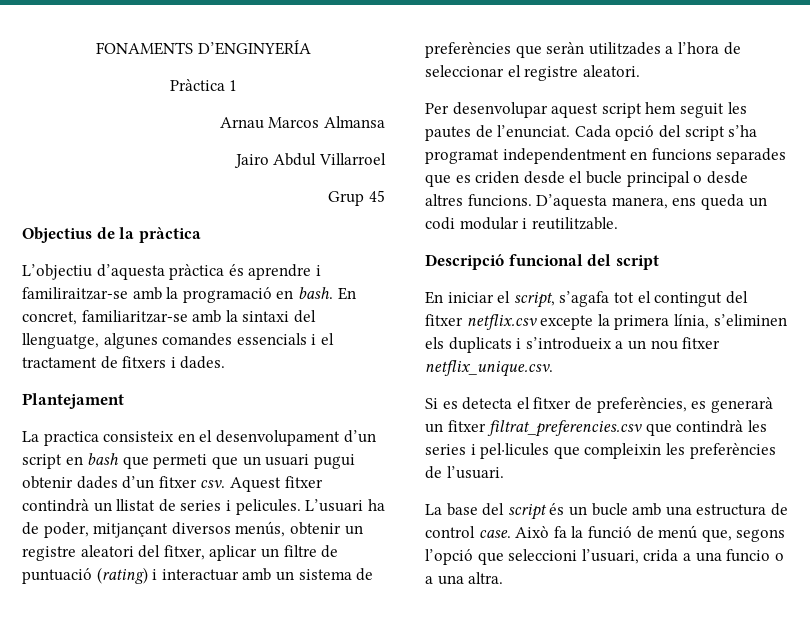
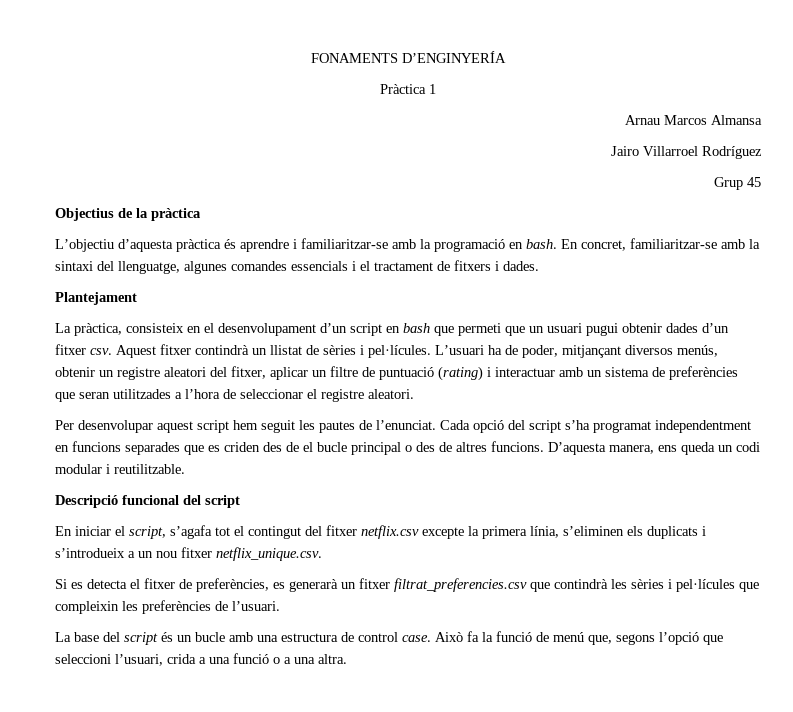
- Jairo Abdul Villarroel
+ Jairo Villarroel Rodríguez
- L’objectiu d’aquesta pràctica és aprendre i familiraitzar-se amb la programació en bash.
+ L’objectiu d’aquesta pràctica és aprendre i familiaritzar-se amb la programació en bash.
- La practica consisteix en el desenvolupament d’un script en bash que permeti que un usuari pugui obtenir dades d’un fitxer csv.
+ La pràctica, consisteix en el desenvolupament d’un script en bash que permeti que un usuari pugui obtenir dades d’un fitxer csv.
- Aquest fitxer contindrà un llistat de series i pelicules.
+ Aquest fitxer contindrà un llistat de sèries i pel·lícules.
- L’usuari ha de poder, mitjançant diversos menús, obtenir un registre aleatori del fitxer, aplicar un filtre de puntuació (rating) i interactuar amb un sistema de preferències que seràn utilitzades a l’hora de seleccionar el registre aleatori.
+ L’usuari ha de poder, mitjançant diversos menús, obtenir un registre aleatori del fitxer, aplicar un filtre de puntuació (rating) i interactuar amb un sistema de preferències que seran utilitzades a l’hora de seleccionar el registre aleatori.
- Cada opció del script s’ha programat independentment en funcions separades que es criden desde el bucle principal o desde altres funcions.
+ Cada opció del script s’ha programat independentment en funcions separades que es criden des de el bucle principal o des de altres funcions.
- Si es detecta el fitxer de preferències, es generarà un fitxer filtrat_preferencies.csv que contindrà les series i pel·licules que compleixin les preferències de l’usuari.
+ Si es detecta el fitxer de preferències, es generarà un fitxer filtrat_preferencies.csv que contindrà les sèries i pel·lícules que compleixin les preferències de l’usuari.
- Això fa la funció de menú que, segons l’opció que seleccioni l’usuari, crida a una funcio o a una altra.
+ Això fa la funció de menú que, segons l’opció que seleccioni l’usuari, crida a una funció o a una altra.

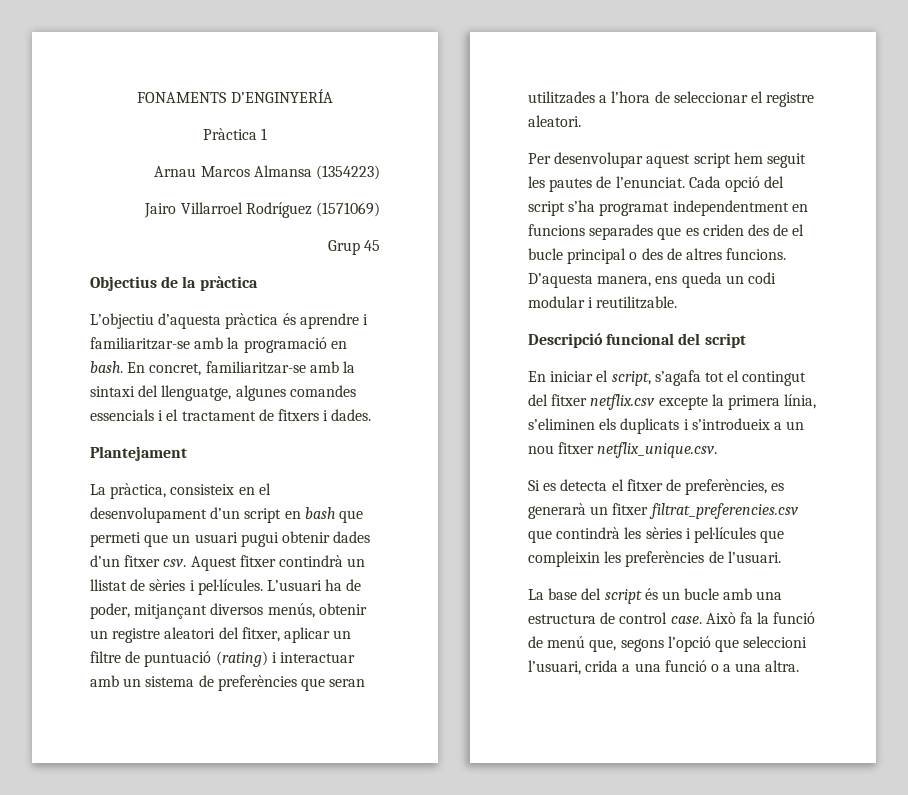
- Arnau Marcos Almansa
+ Arnau Marcos Almansa (1354223)
- Jairo Villarroel Rodríguez
+ Jairo Villarroel Rodríguez (1571069)

